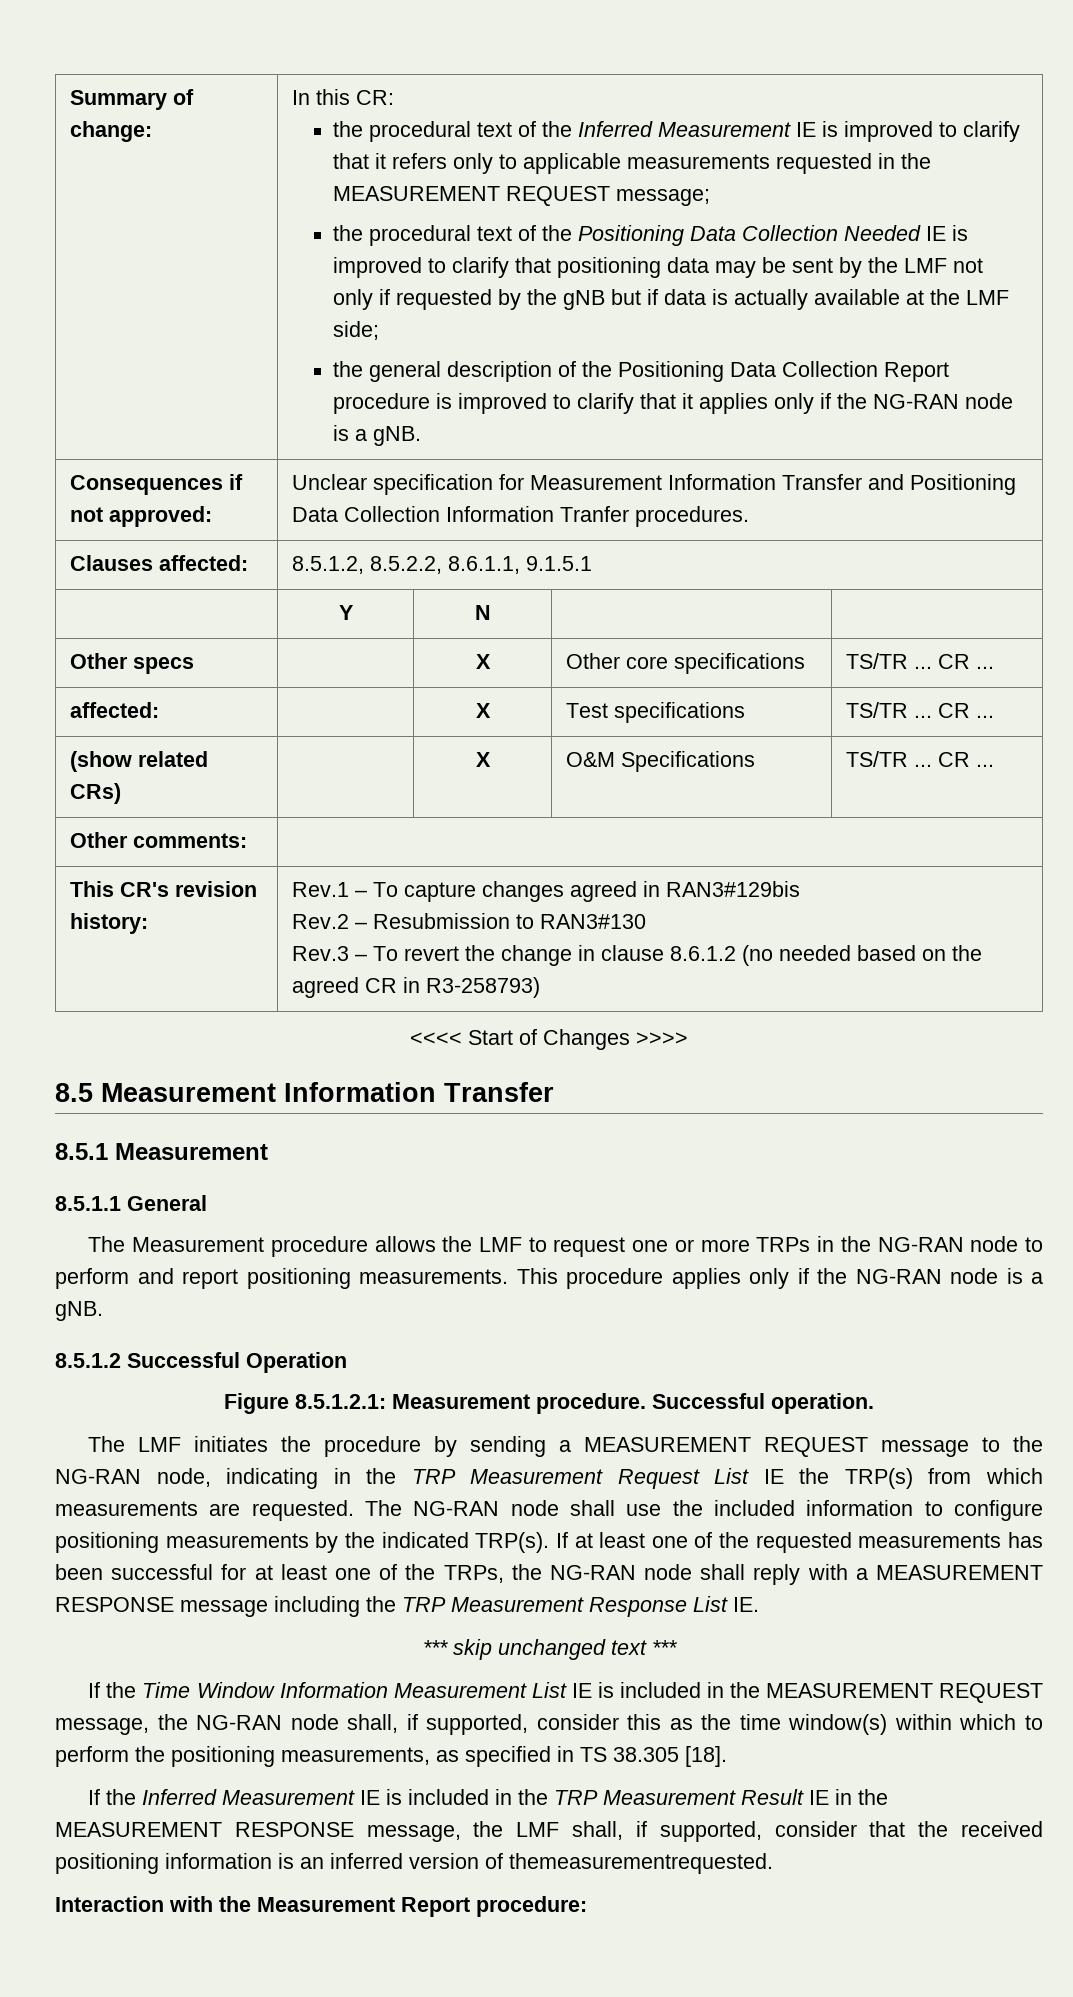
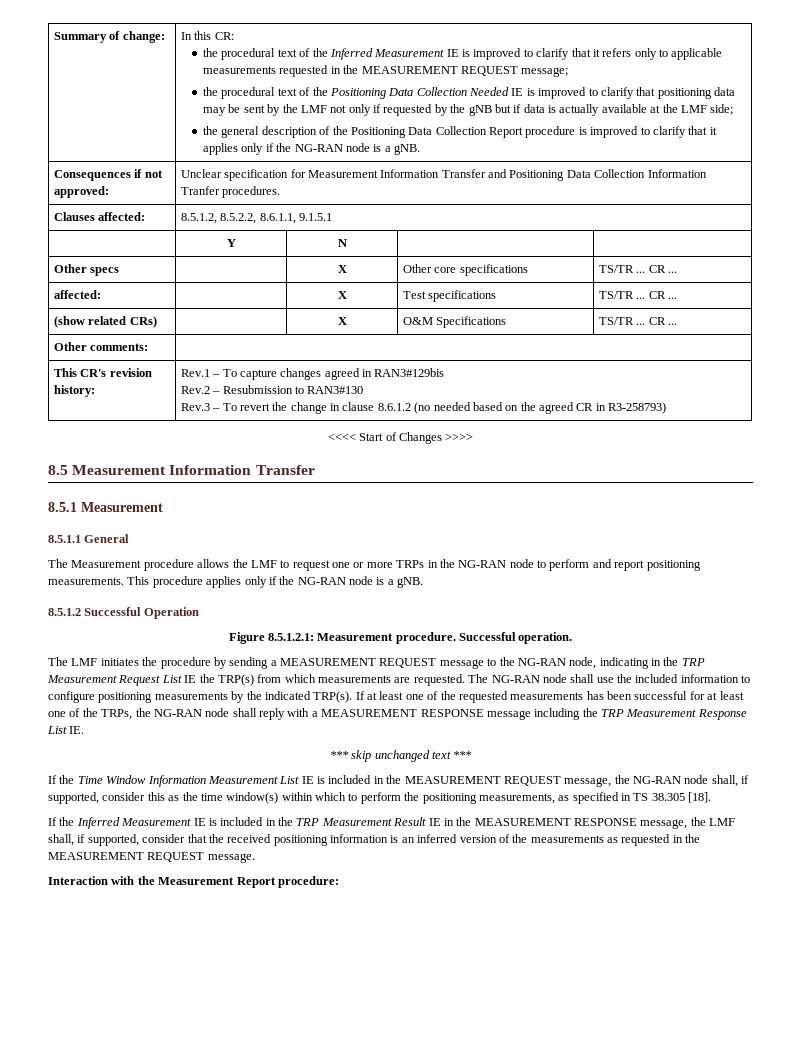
- If the Inferred Measurement IE is included in the TRP Measurement Result IE in the MEASUREMENT RESPONSE message, the LMF shall, if supported, consider that the received positioning information is an inferred version of themeasurementrequested.
+ If the Inferred Measurement IE is included in the TRP Measurement Result IE in the MEASUREMENT RESPONSE message, the LMF shall, if supported, consider that the received positioning information is an inferred version of the measurements as requested in the MEASUREMENT REQUEST message.

